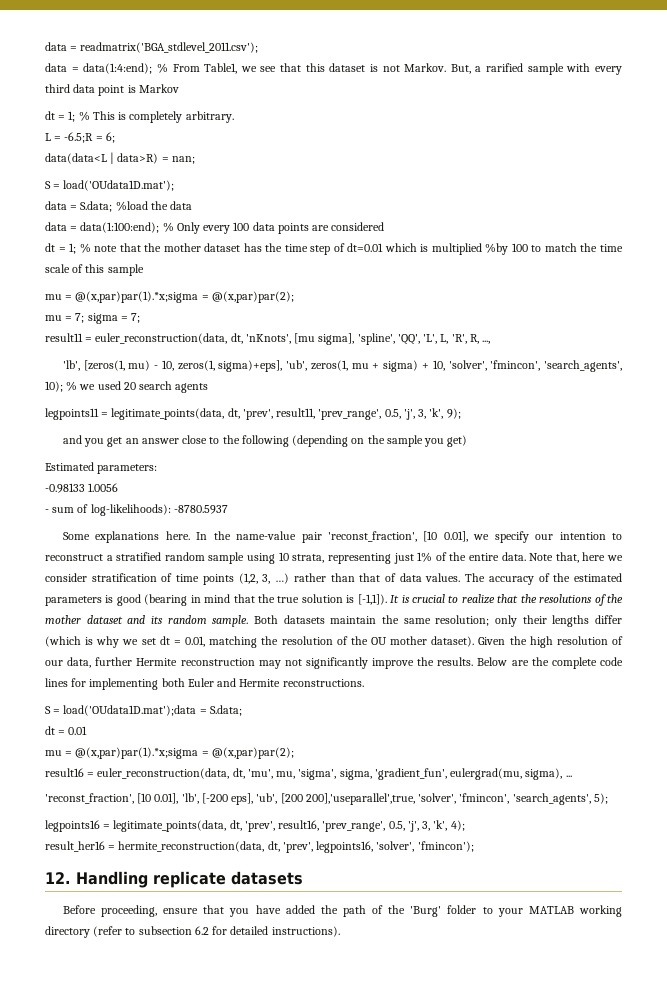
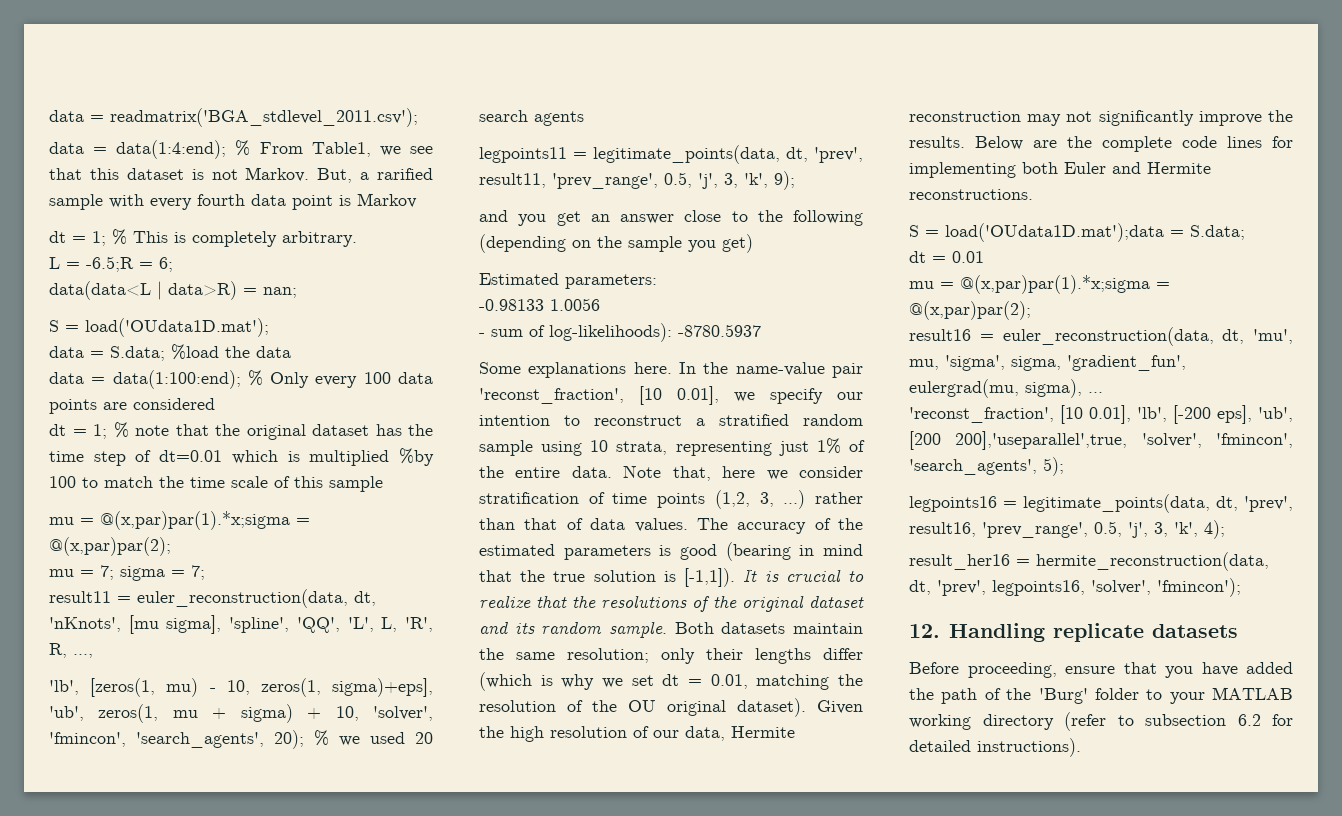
- But, a rarified sample with every third data point is Markov
+ But, a rarified sample with every fourth data point is Markov
- dt = 1; % note that the mother dataset has the time step of dt=0.01 which is multiplied %by 100 to match the time scale of this sample
+ dt = 1; % note that the original dataset has the time step of dt=0.01 which is multiplied %by 100 to match the time scale of this sample
- 'lb', [zeros(1, mu) - 10, zeros(1, sigma)+eps], 'ub', zeros(1, mu + sigma) + 10, 'solver', 'fmincon', 'search_agents', 10); % we used 20 search agents
+ 'lb', [zeros(1, mu) - 10, zeros(1, sigma)+eps], 'ub', zeros(1, mu + sigma) + 10, 'solver', 'fmincon', 'search_agents', 20); % we used 20 search agents
- It is crucial to realize that the resolutions of the mother dataset and its random sample.
+ It is crucial to realize that the resolutions of the original dataset and its random sample.
- Both datasets maintain the same resolution; only their lengths differ (which is why we set dt = 0.01, matching the resolution of the OU mother dataset).
+ Both datasets maintain the same resolution; only their lengths differ (which is why we set dt = 0.01, matching the resolution of the OU original dataset).
- Given the high resolution of our data, further Hermite reconstruction may not significantly improve the results.
+ Given the high resolution of our data, Hermite reconstruction may not significantly improve the results.

